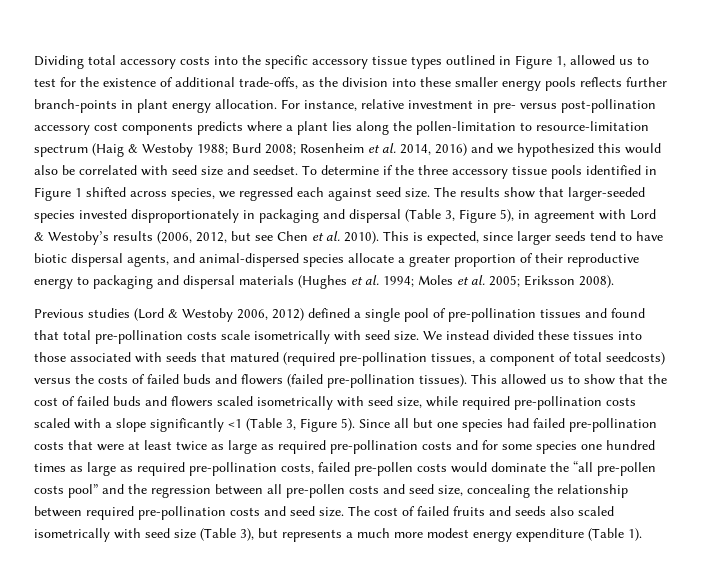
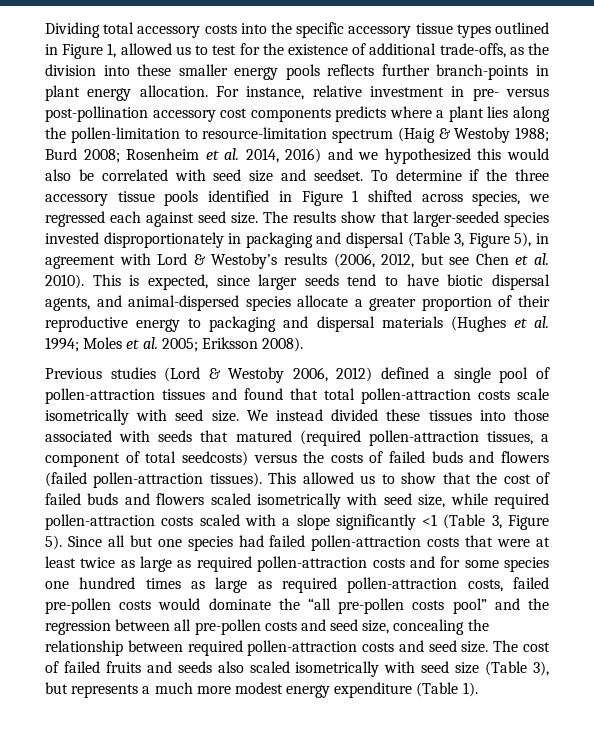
- Previous studies (Lord & Westoby 2006, 2012) defined a single pool of pre-pollination tissues and found that total pre-pollination costs scale isometrically with seed size.
+ Previous studies (Lord & Westoby 2006, 2012) defined a single pool of pollen-attraction tissues and found that total pollen-attraction costs scale isometrically with seed size.
- We instead divided these tissues into those associated with seeds that matured (required pre-pollination tissues, a component of total seedcosts) versus the costs of failed buds and flowers (failed pre-pollination tissues).
+ We instead divided these tissues into those associated with seeds that matured (required pollen-attraction tissues, a component of total seedcosts) versus the costs of failed buds and flowers (failed pollen-attraction tissues).
- This allowed us to show that the cost of failed buds and flowers scaled isometrically with seed size, while required pre-pollination costs scaled with a slope significantly <1 (Table 3, Figure 5).
+ This allowed us to show that the cost of failed buds and flowers scaled isometrically with seed size, while required pollen-attraction costs scaled with a slope significantly <1 (Table 3, Figure 5).
- Since all but one species had failed pre-pollination costs that were at least twice as large as required pre-pollination costs and for some species one hundred times as large as required pre-pollination costs, failed pre-pollen costs would dominate the “all pre-pollen costs pool” and the regression between all pre-pollen costs and seed size, concealing the relationship between required pre-pollination costs and seed size.
+ Since all but one species had failed pollen-attraction costs that were at least twice as large as required pollen-attraction costs and for some species one hundred times as large as required pollen-attraction costs, failed pre-pollen costs would dominate the “all pre-pollen costs pool” and the regression between all pre-pollen costs and seed size, concealing the relationship between required pollen-attraction costs and seed size.

